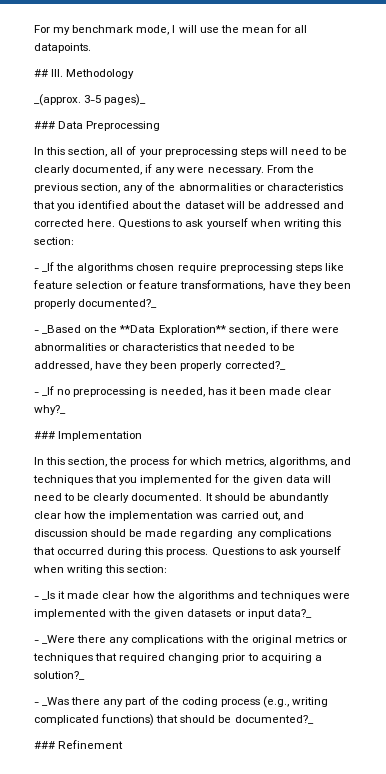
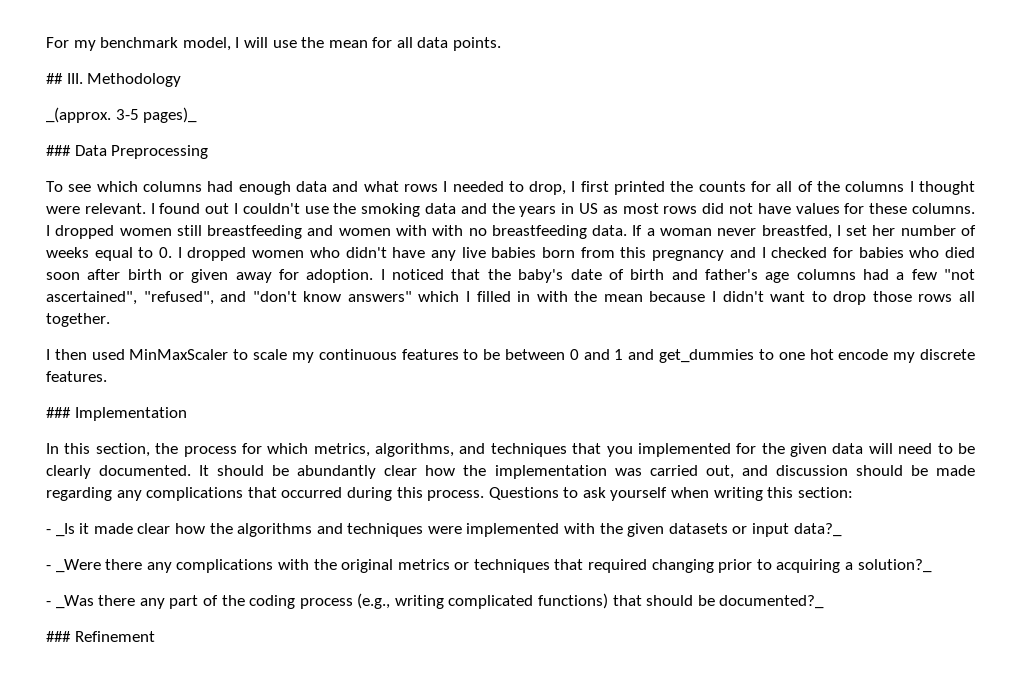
- For my benchmark mode, I will use the mean for all datapoints.
+ For my benchmark model, I will use the mean for all data points.
- In this section, all of your preprocessing steps will need to be clearly documented, if any were necessary. From the previous section, any of the abnormalities or characteristics that you identified about the dataset will be addressed and corrected here. Questions to ask yourself when writing this section:
- - _If the algorithms chosen require preprocessing steps like feature selection or feature transformations, have they been properly documented?_
- - _Based on the **Data Exploration** section, if there were abnormalities or characteristics that needed to be addressed, have they been properly corrected?_
- - _If no preprocessing is needed, has it been made clear why?_
+ To see which columns had enough data and what rows I needed to drop, I first printed the counts for all of the columns I thought were relevant. I found out I couldn't use the smoking data and the years in US as most rows did not have values for these columns. I dropped women still breastfeeding and women with with no breastfeeding data. If a woman never breastfed, I set her number of weeks equal to 0. I dropped women who didn't have any live babies born from this pregnancy and I checked for babies who died soon after birth or given away for adoption. I noticed that the baby's date of birth and father's age columns had a few "not ascertained", "refused", and "don't know answers" which I filled in with the mean because I didn't want to drop those rows all together.
+ I then used MinMaxScaler to scale my continuous features to be between 0 and 1 and get_dummies to one hot encode my discrete features.

